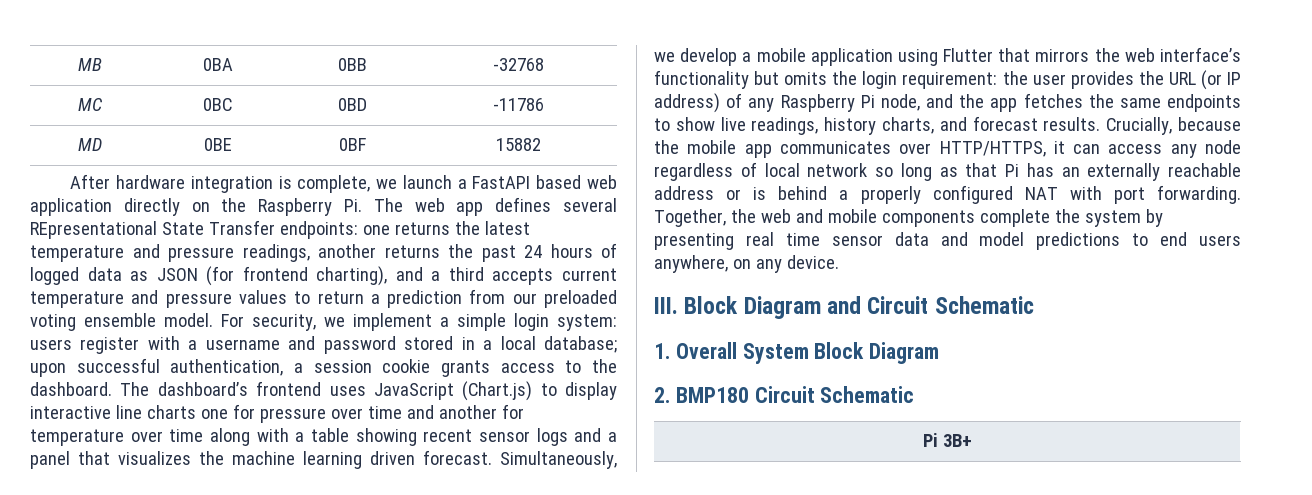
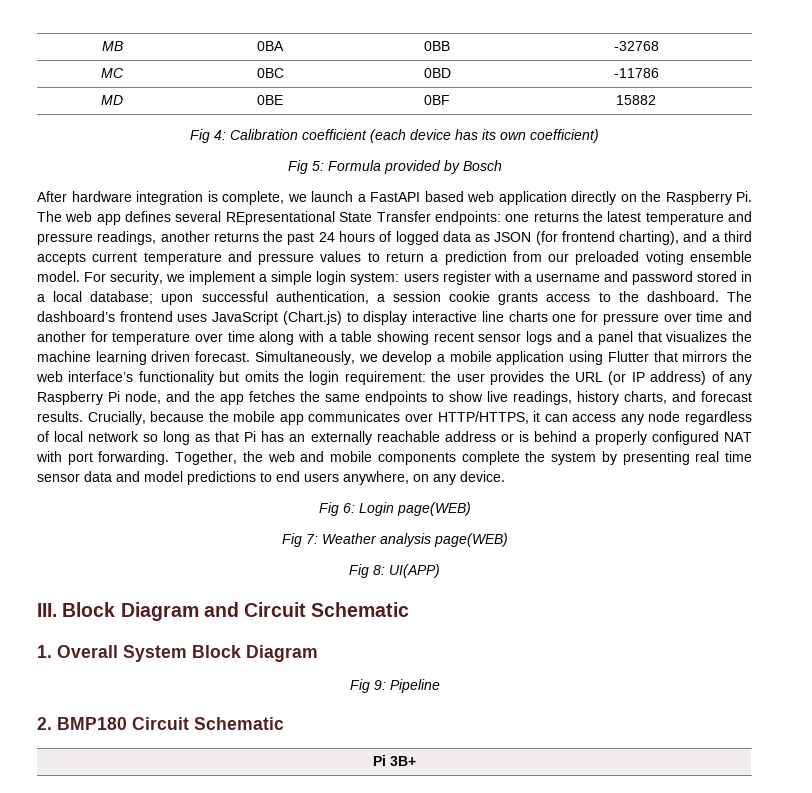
+ Fig 4: Calibration coefficient (each device has its own coefficient)
+ Fig 5: Formula provided by Bosch
+ Fig 6: Login page(WEB)
+ Fig 7: Weather analysis page(WEB)
+ Fig 8: UI(APP)
+ Fig 9: Pipeline

